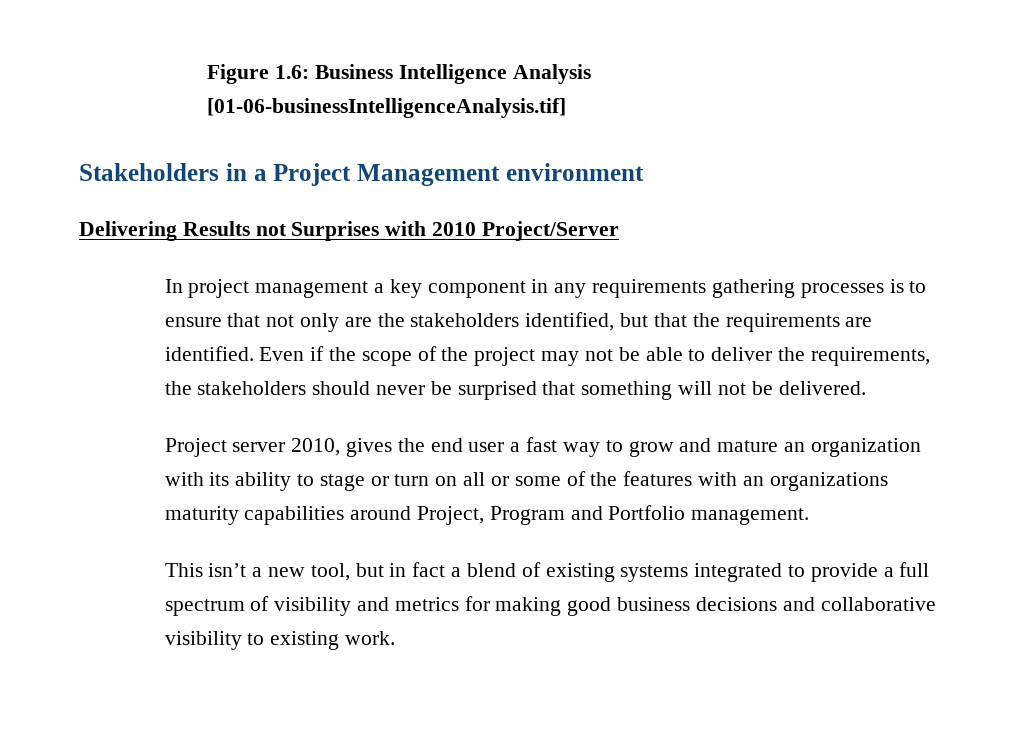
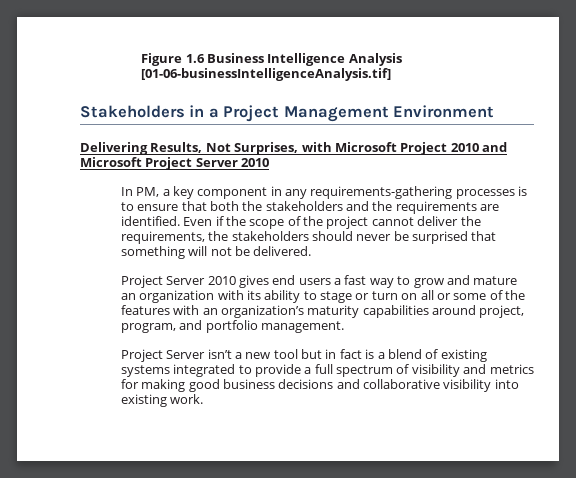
- Figure 1.6: Business Intelligence Analysis [01-06-businessIntelligenceAnalysis.tif]
+ Figure 1.6 Business Intelligence Analysis [01-06-businessIntelligenceAnalysis.tif]
- Stakeholders in a Project Management environment
+ Stakeholders in a Project Management Environment
- Delivering Results not Surprises with 2010 Project/Server
+ Delivering Results, Not Surprises, with Microsoft Project 2010 and Microsoft Project Server 2010
- In project management a key component in any requirements gathering processes is to ensure that not only are the stakeholders identified, but that the requirements are identified.
+ In PM, a key component in any requirements-gathering processes is to ensure that both the stakeholders and the requirements are identified.
- Even if the scope of the project may not be able to deliver the requirements, the stakeholders should never be surprised that something will not be delivered.
+ Even if the scope of the project cannot deliver the requirements, the stakeholders should never be surprised that something will not be delivered.
- Project server 2010, gives the end user a fast way to grow and mature an organization with its ability to stage or turn on all or some of the features with an organizations maturity capabilities around Project, Program and Portfolio management.
+ Project Server 2010 gives end users a fast way to grow and mature an organization with its ability to stage or turn on all or some of the features with an organization’s maturity capabilities around project, program, and portfolio management.
- This isn’t a new tool, but in fact a blend of existing systems integrated to provide a full spectrum of visibility and metrics for making good business decisions and collaborative visibility to existing work.
+ Project Server isn’t a new tool but in fact is a blend of existing systems integrated to provide a full spectrum of visibility and metrics for making good business decisions and collaborative visibility into existing work.

